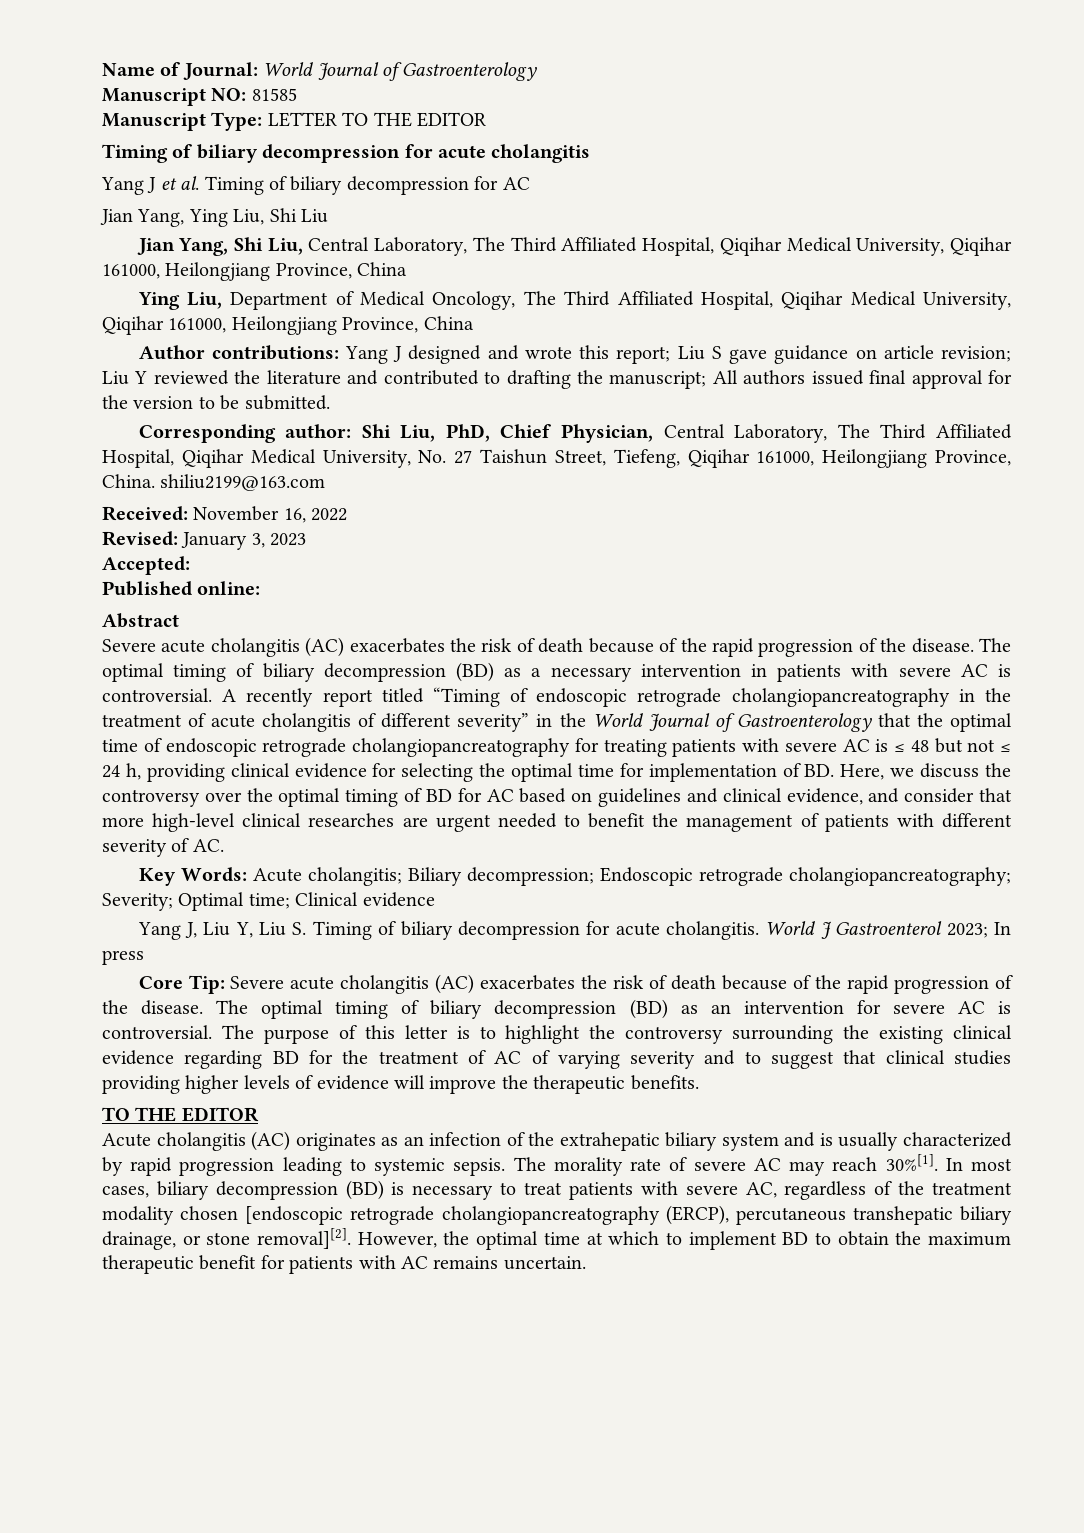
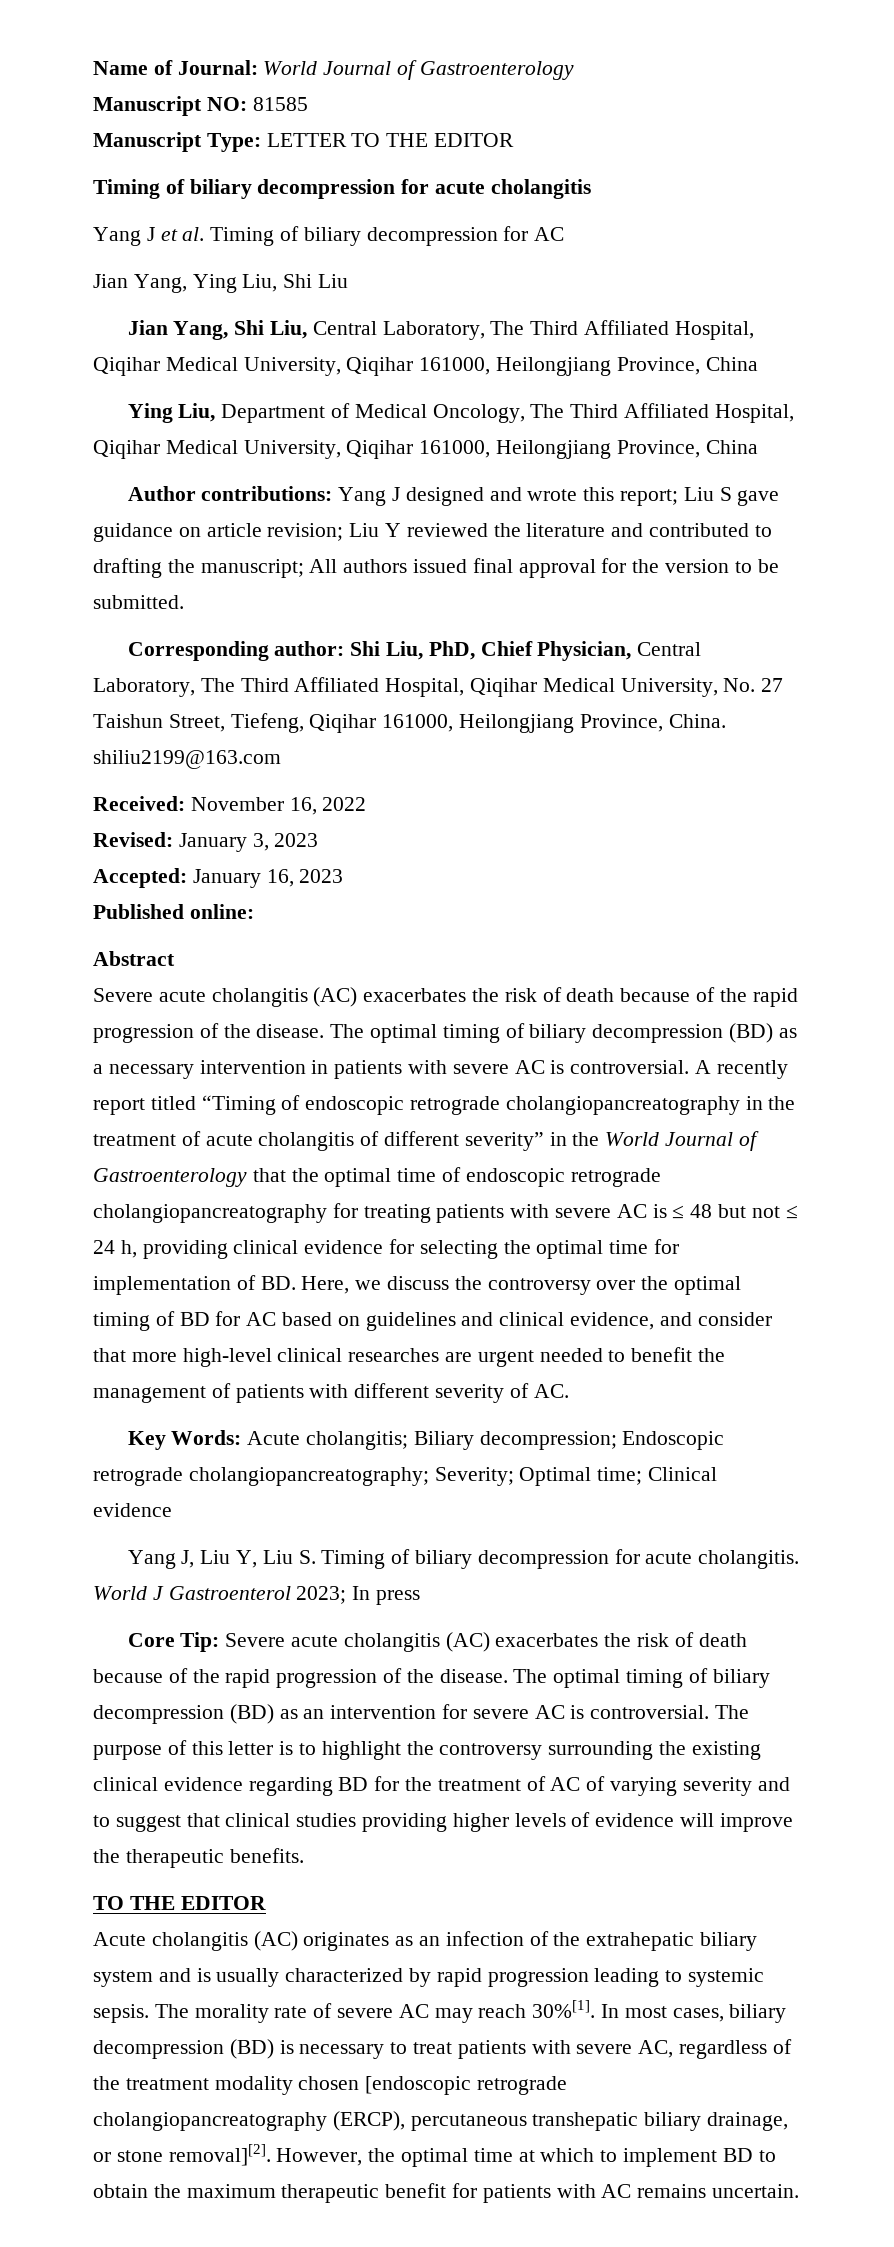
- Accepted:
+ Accepted: January 16, 2023

